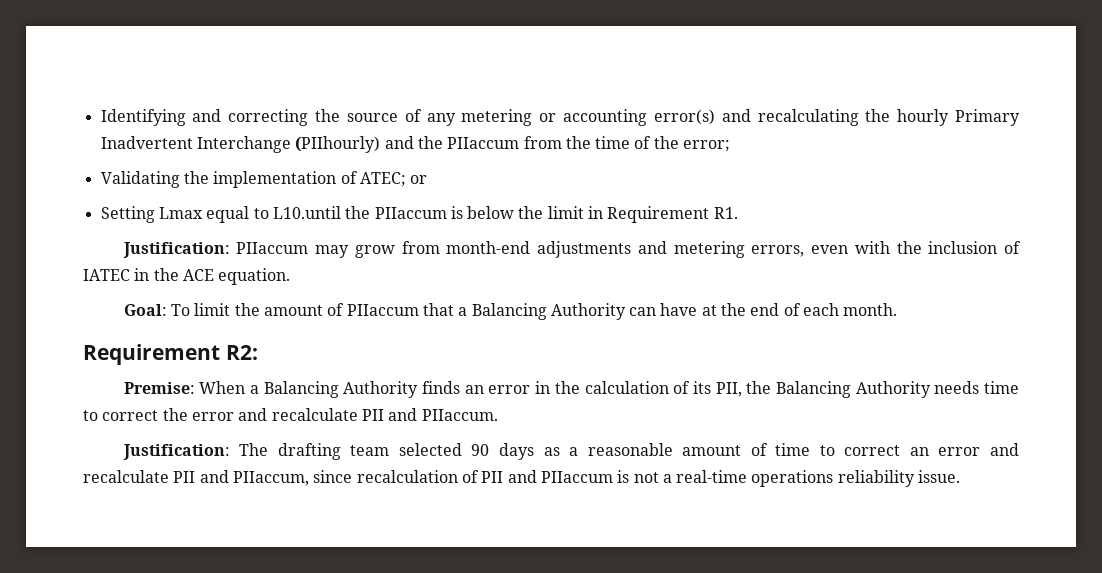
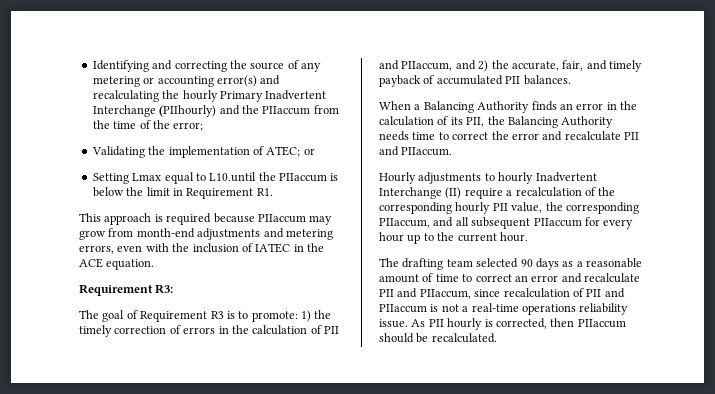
- Justification: PIIaccum may grow from month-end adjustments and metering errors, even with the inclusion of IATEC in the ACE equation.
+ This approach is required because PIIaccum may grow from month-end adjustments and metering errors, even with the inclusion of IATEC in the ACE equation.
- Goal: To limit the amount of PIIaccum that a Balancing Authority can have at the end of each month.
- Requirement R2:
- Premise: When a Balancing Authority finds an error in the calculation of its PII, the Balancing Authority needs time to correct the error and recalculate PII and PIIaccum.
+ Requirement R3:
+ The goal of Requirement R3 is to promote: 1) the timely correction of errors in the calculation of PII and PIIaccum, and 2) the accurate, fair, and timely payback of accumulated PII balances.
+ When a Balancing Authority finds an error in the calculation of its PII, the Balancing Authority needs time to correct the error and recalculate PII and PIIaccum.
- Justification: The drafting team selected 90 days as a reasonable amount of time to correct an error and recalculate PII and PIIaccum, since recalculation of PII and PIIaccum is not a real-time operations reliability issue.
+ Hourly adjustments to hourly Inadvertent Interchange (II) require a recalculation of the corresponding hourly PII value, the corresponding PIIaccum, and all subsequent PIIaccum for every hour up to the current hour.
+ The drafting team selected 90 days as a reasonable amount of time to correct an error and recalculate PII and PIIaccum, since recalculation of PII and PIIaccum is not a real-time operations reliability issue.
+ As PII hourly is corrected, then PIIaccum should be recalculated.

